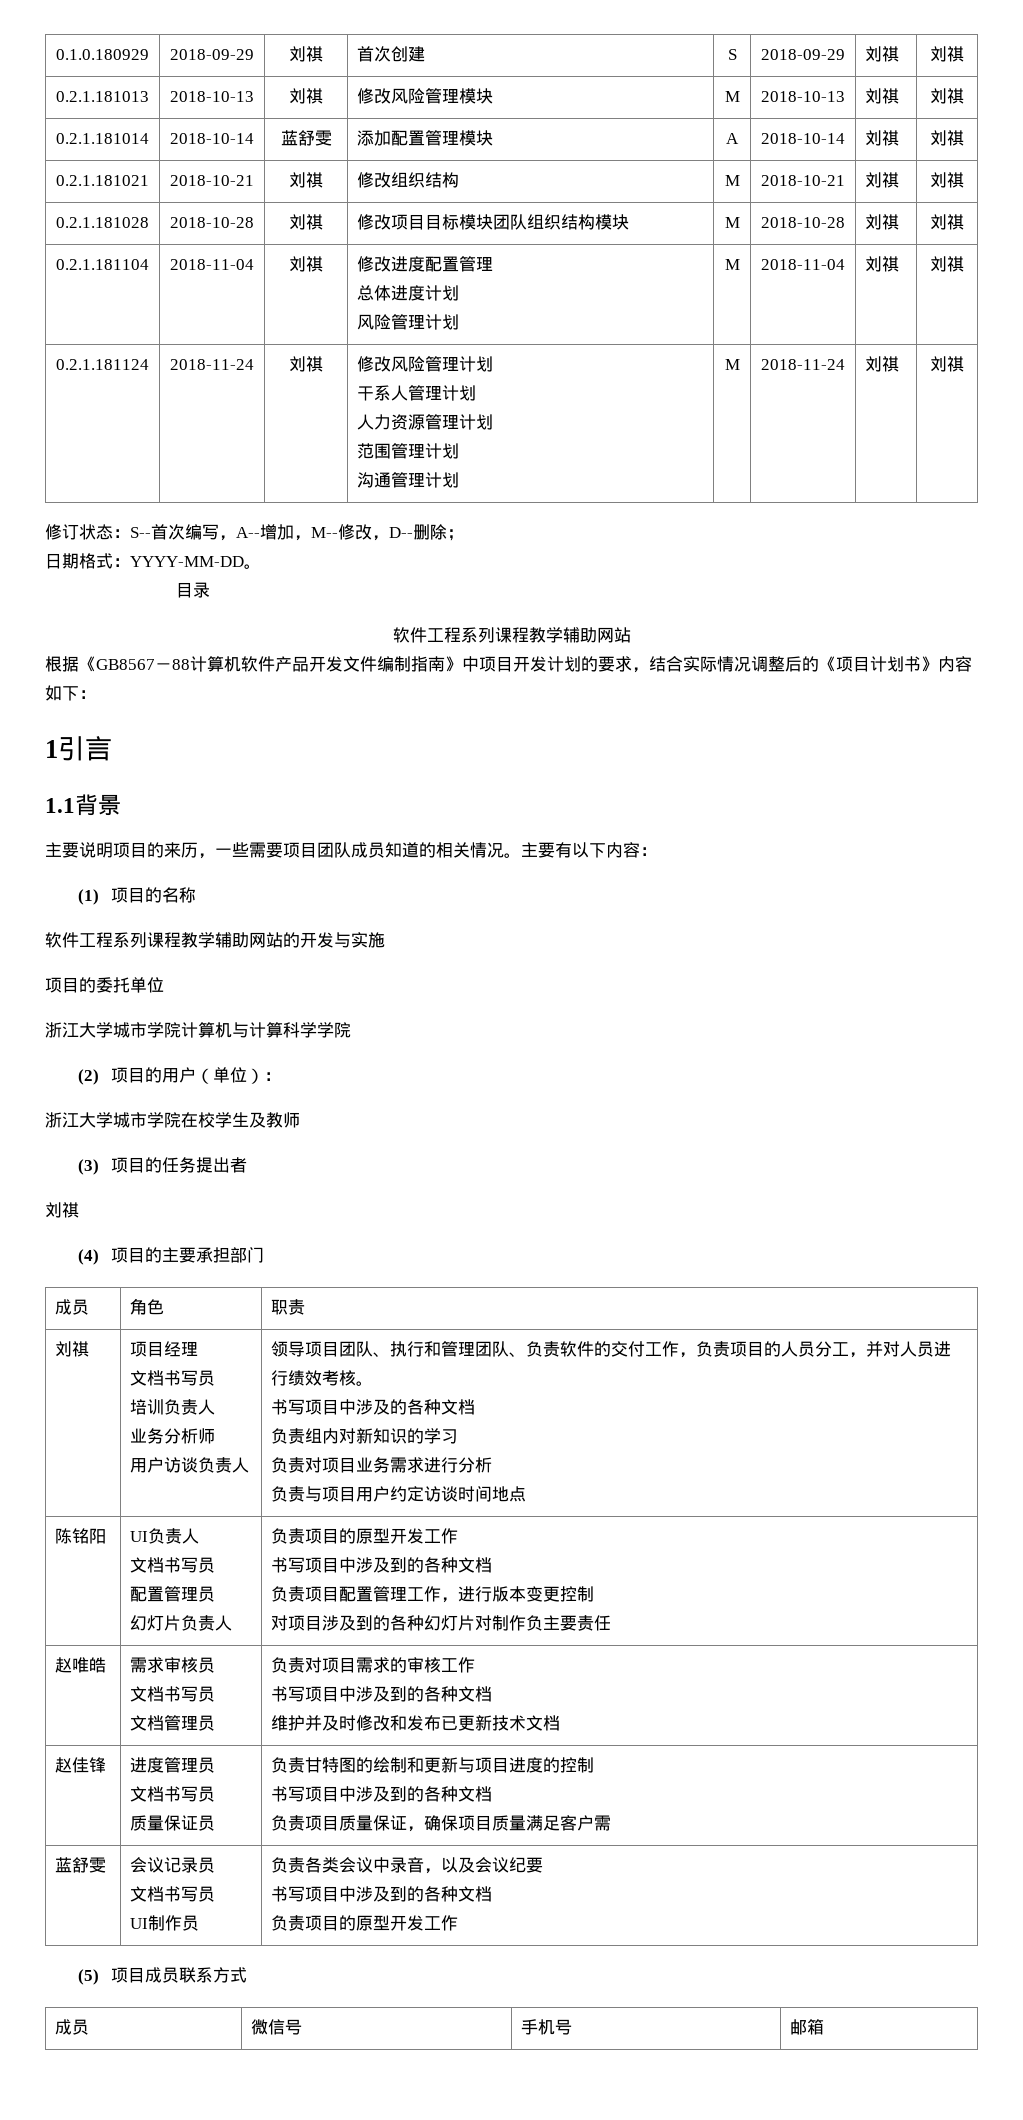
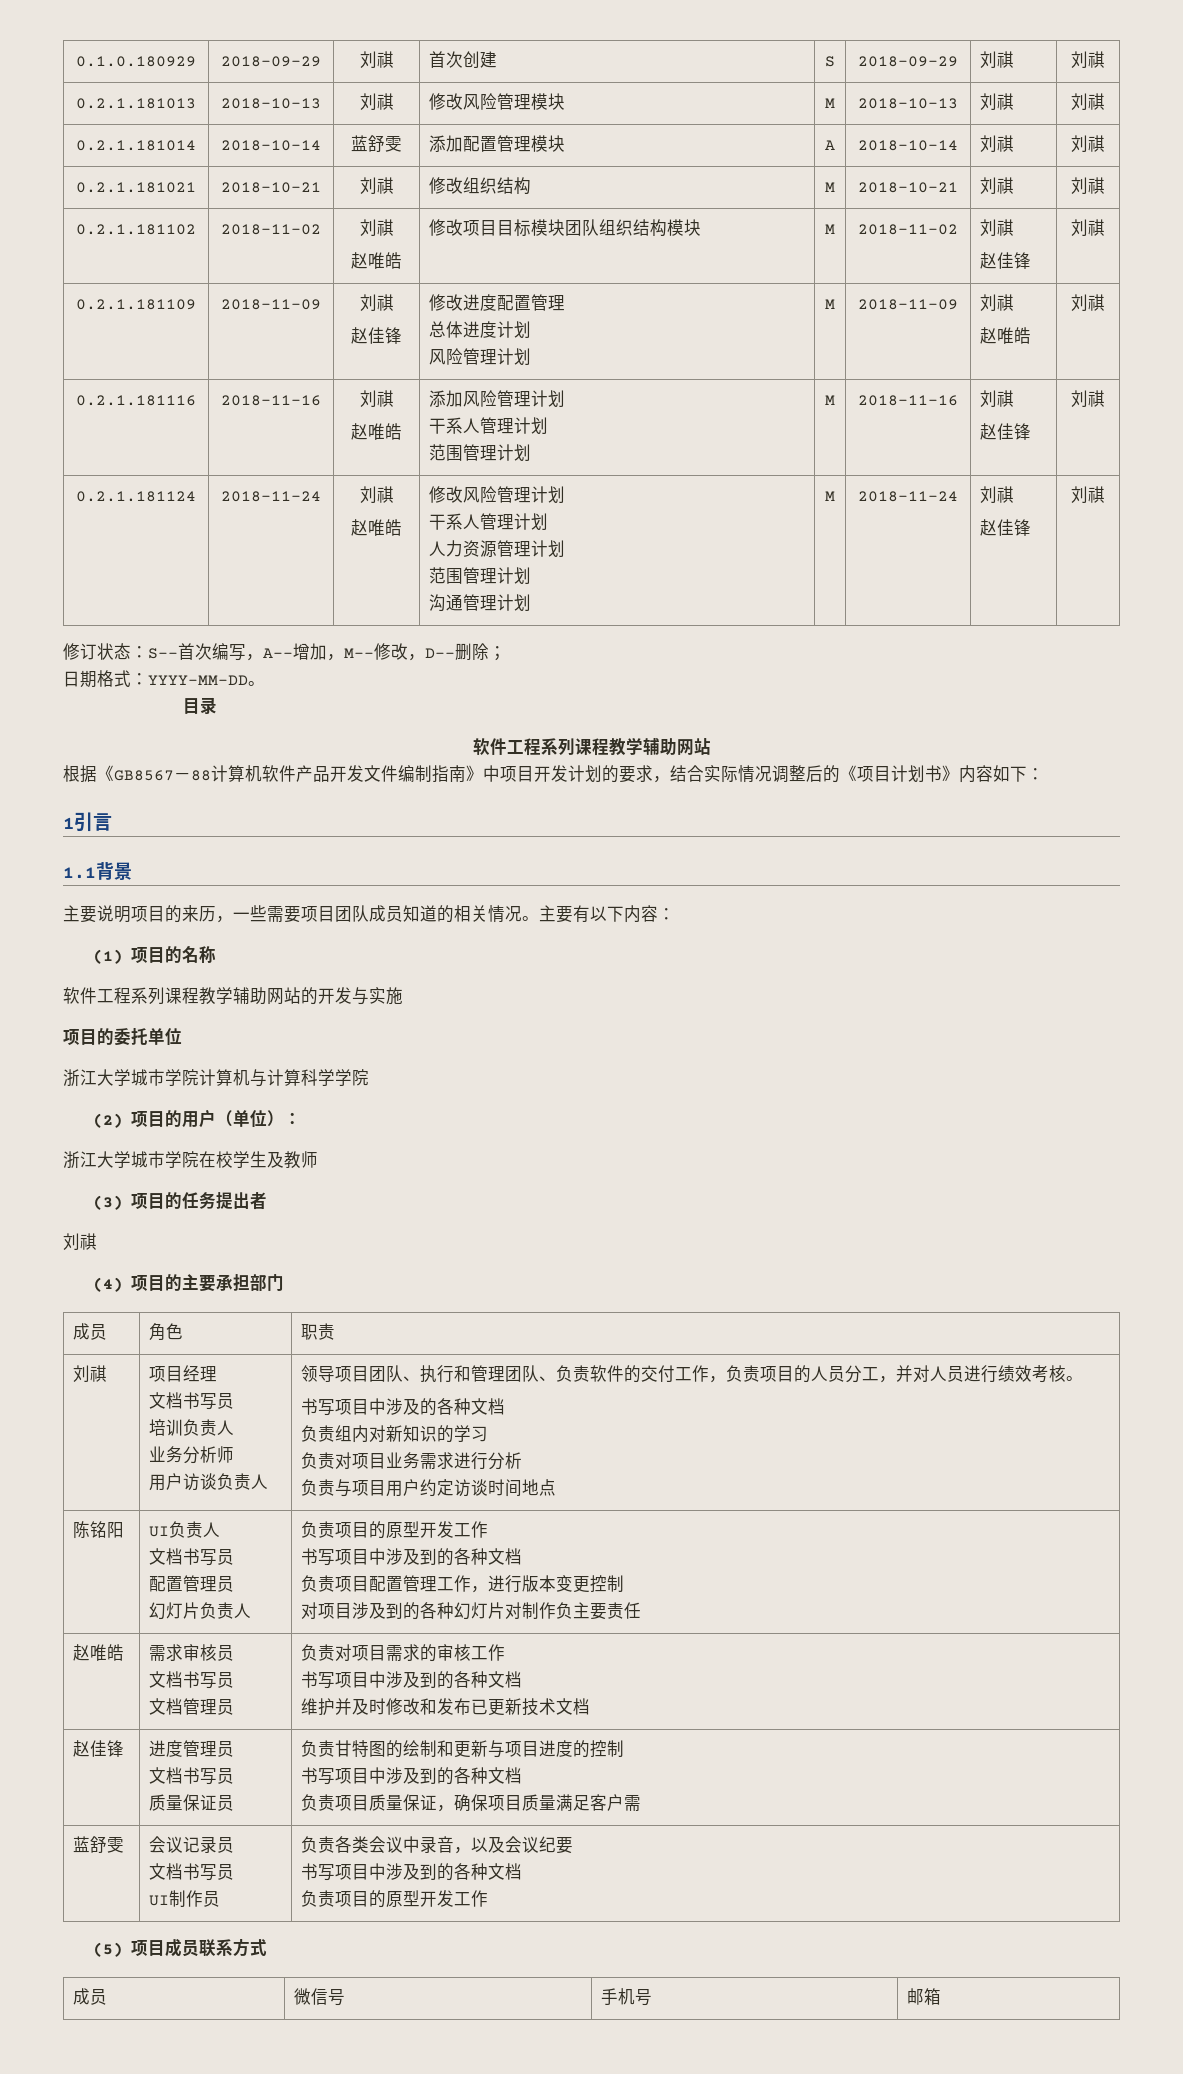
- 0.2.1.181028 | 2018-10-28 | 刘祺 | 修改项目目标模块团队组织结构模块 | M | 2018-10-28 | 刘祺 | 刘祺
- 0.2.1.181104 | 2018-11-04 | 刘祺 | 修改进度配置管理
+ 0.2.1.181102 | 2018-11-02 | 刘祺
+ 赵唯皓 | 修改项目目标模块团队组织结构模块 | M | 2018-11-02 | 刘祺
+ 赵佳锋 | 刘祺
+ 0.2.1.181109 | 2018-11-09 | 刘祺
+ 赵佳锋 | 修改进度配置管理
  总体进度计划
- 风险管理计划 | M | 2018-11-04 | 刘祺 | 刘祺
+ 风险管理计划 | M | 2018-11-09 | 刘祺
+ 赵唯皓 | 刘祺
+ 0.2.1.181116 | 2018-11-16 | 刘祺
+ 赵唯皓 | 添加风险管理计划
+ 干系人管理计划
+ 范围管理计划 | M | 2018-11-16 | 刘祺
+ 赵佳锋 | 刘祺
- 0.2.1.181124 | 2018-11-24 | 刘祺 | 修改风险管理计划
+ 0.2.1.181124 | 2018-11-24 | 刘祺
+ 赵唯皓 | 修改风险管理计划
  干系人管理计划
  人力资源管理计划
  范围管理计划
- 沟通管理计划 | M | 2018-11-24 | 刘祺 | 刘祺
+ 沟通管理计划 | M | 2018-11-24 | 刘祺
+ 赵佳锋 | 刘祺

